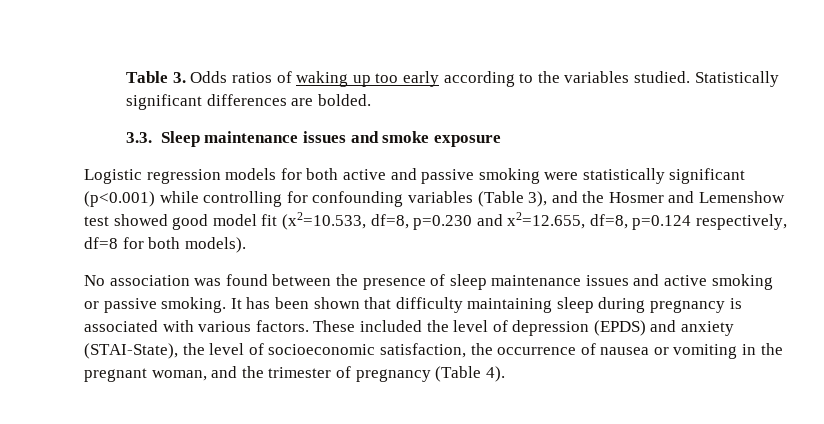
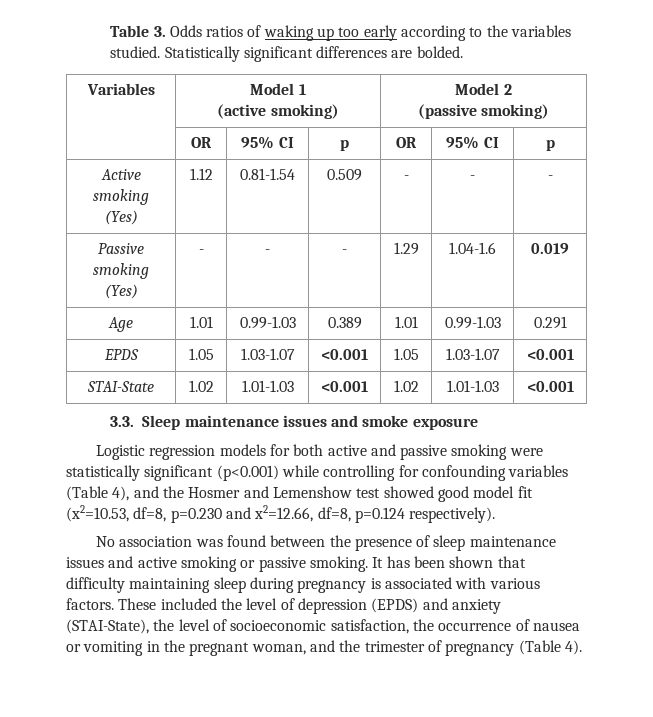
+ Variables | Model 1
+ (active smoking) | Model 2
+ (passive smoking)
+ | OR | 95% CI | p | OR | 95% CI | p
+ Active smoking (Yes) | 1.12 | 0.81-1.54 | 0.509 | - | - | -
+ Passive smoking (Yes) | - | - | - | 1.29 | 1.04-1.6 | 0.019
+ Age | 1.01 | 0.99-1.03 | 0.389 | 1.01 | 0.99-1.03 | 0.291
+ EPDS | 1.05 | 1.03-1.07 | <0.001 | 1.05 | 1.03-1.07 | <0.001
+ STAI-State | 1.02 | 1.01-1.03 | <0.001 | 1.02 | 1.01-1.03 | <0.001
- Logistic regression models for both active and passive smoking were statistically significant (p<0.001) while controlling for confounding variables (Table 3), and the Hosmer and Lemenshow test showed good model fit (x2=10.533, df=8, p=0.230 and x2=12.655, df=8, p=0.124 respectively, df=8 for both models).
+ Logistic regression models for both active and passive smoking were statistically significant (p<0.001) while controlling for confounding variables (Table 4), and the Hosmer and Lemenshow test showed good model fit (x2=10.53, df=8, p=0.230 and x2=12.66, df=8, p=0.124 respectively).

